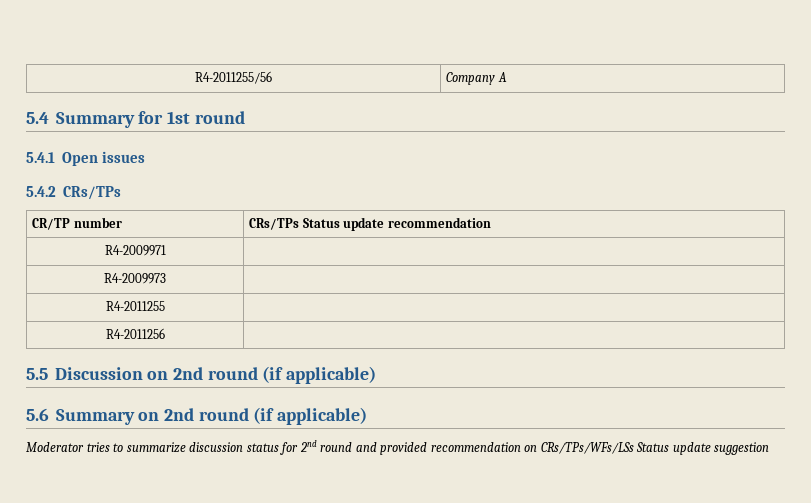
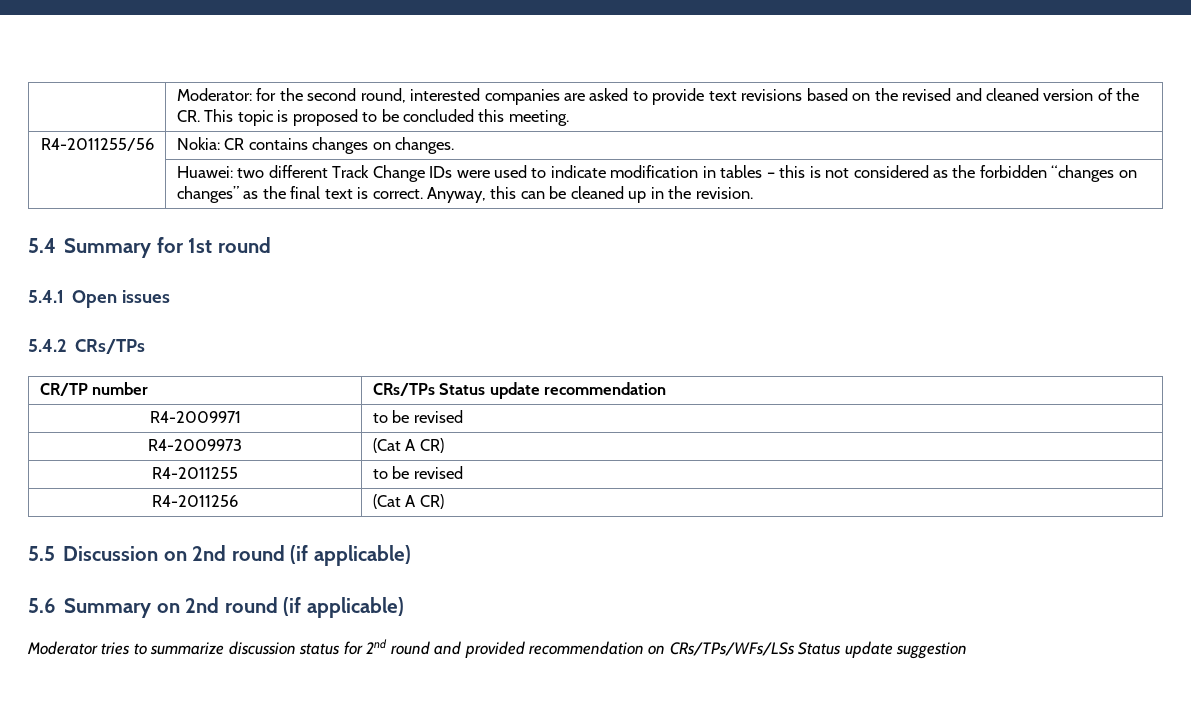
- R4-2011255/56 | Company A
+ | Moderator: for the second round, interested companies are asked to provide text revisions based on the revised and cleaned version of the CR. This topic is proposed to be concluded this meeting.
+ R4-2011255/56 | Nokia: CR contains changes on changes.
+ | Huawei: two different Track Change IDs were used to indicate modification in tables – this is not considered as the forbidden “changes on changes” as the final text is correct. Anyway, this can be cleaned up in the revision.
- R4-2009971 |
- R4-2009973 |
- R4-2011255 |
- R4-2011256 |
+ R4-2009971 | to be revised
+ R4-2009973 | (Cat A CR)
+ R4-2011255 | to be revised
+ R4-2011256 | (Cat A CR)

